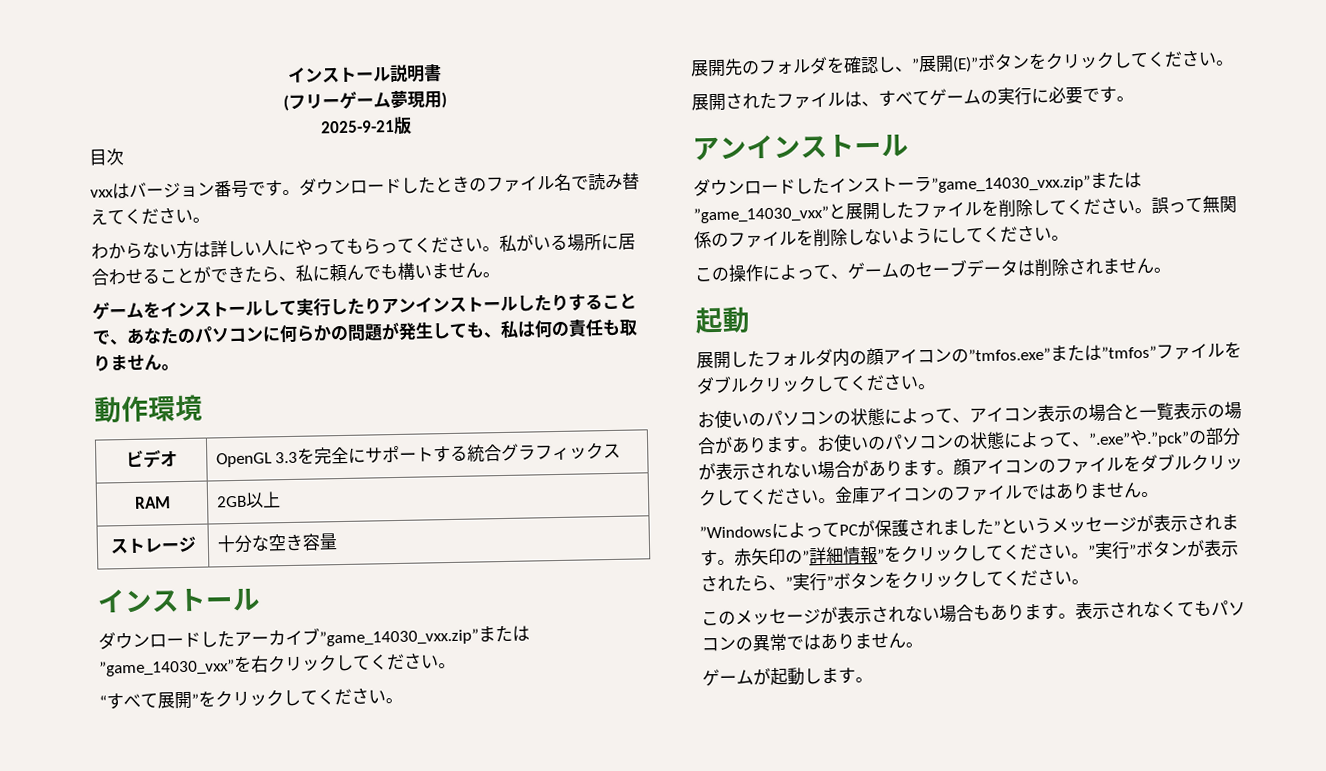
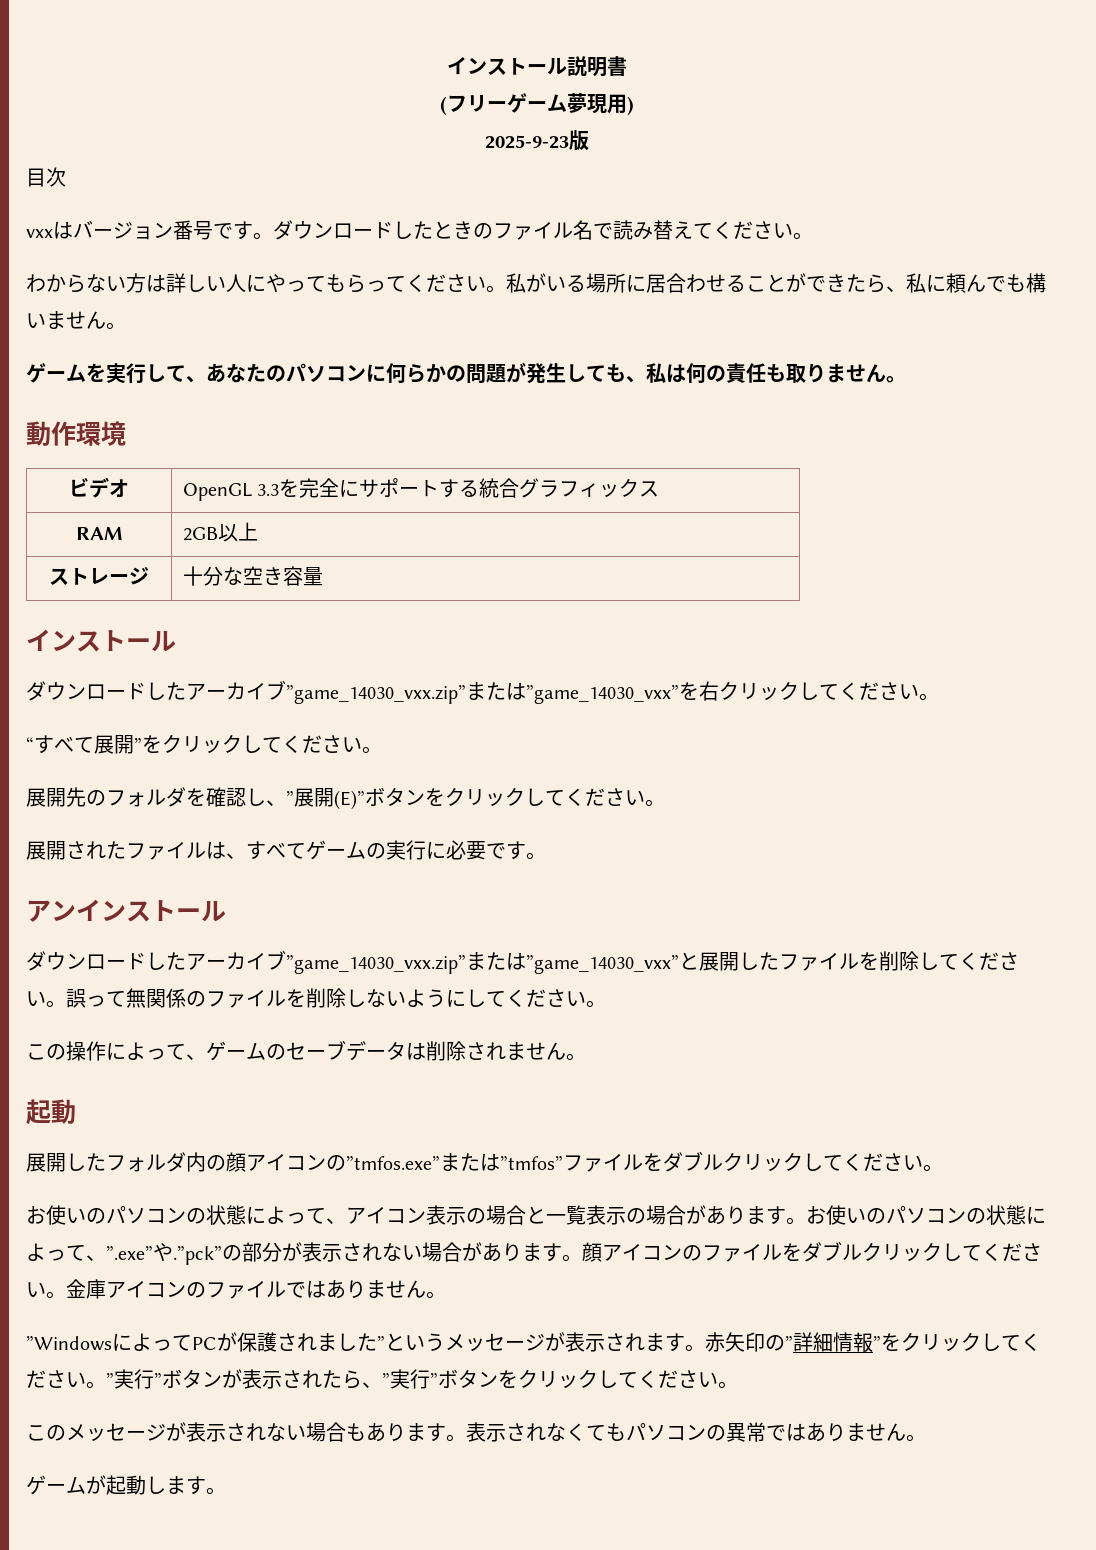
- 2025-9-21版
+ 2025-9-23版
- ゲームをインストールして実行したりアンインストールしたりすることで、あなたのパソコンに何らかの問題が発生しても、私は何の責任も取りません。
+ ゲームを実行して、あなたのパソコンに何らかの問題が発生しても、私は何の責任も取りません。
- ダウンロードしたインストーラ”game_14030_vxx.zip”または”game_14030_vxx”と展開したファイルを削除してください。
+ ダウンロードしたアーカイブ”game_14030_vxx.zip”または”game_14030_vxx”と展開したファイルを削除してください。

